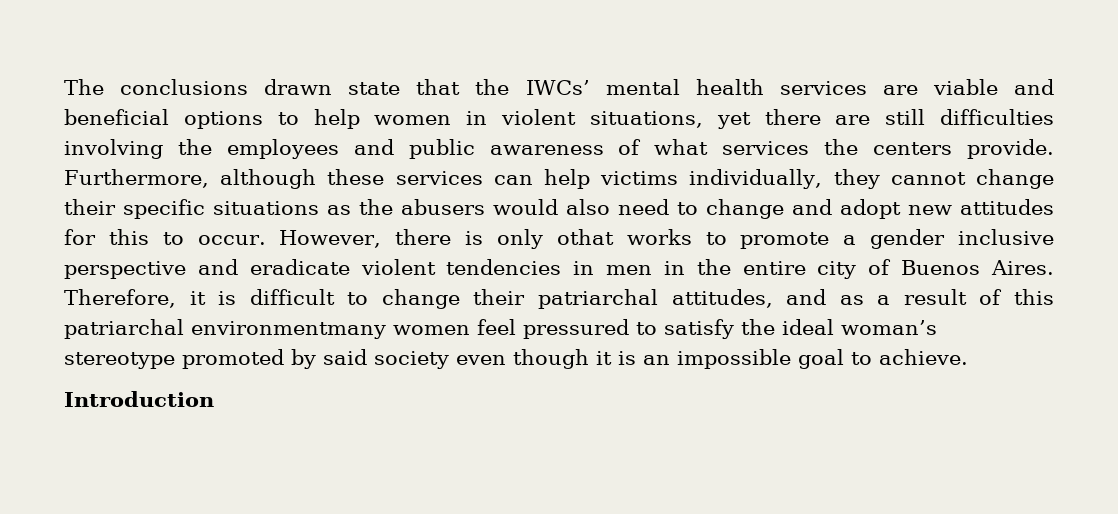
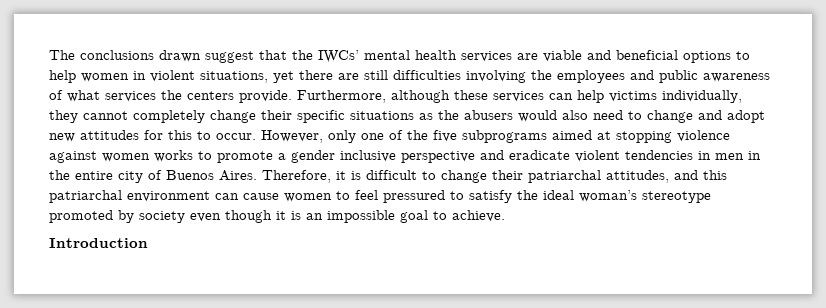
- The conclusions drawn state that the IWCs’ mental health services are viable and beneficial options to help women in violent situations, yet there are still difficulties involving the employees and public awareness of what services the centers provide.
+ The conclusions drawn suggest that the IWCs’ mental health services are viable and beneficial options to help women in violent situations, yet there are still difficulties involving the employees and public awareness of what services the centers provide.
- Furthermore, although these services can help victims individually, they cannot change their specific situations as the abusers would also need to change and adopt new attitudes for this to occur.
+ Furthermore, although these services can help victims individually, they cannot completely change their specific situations as the abusers would also need to change and adopt new attitudes for this to occur.
- However, there is only othat works to promote a gender inclusive perspective and eradicate violent tendencies in men in the entire city of Buenos Aires.
+ However, only one of the five subprograms aimed at stopping violence against women works to promote a gender inclusive perspective and eradicate violent tendencies in men in the entire city of Buenos Aires.
- Therefore, it is difficult to change their patriarchal attitudes, and as a result of this patriarchal environmentmany women feel pressured to satisfy the ideal woman’s stereotype promoted by said society even though it is an impossible goal to achieve.
+ Therefore, it is difficult to change their patriarchal attitudes, and this patriarchal environment can cause women to feel pressured to satisfy the ideal woman’s stereotype promoted by society even though it is an impossible goal to achieve.

